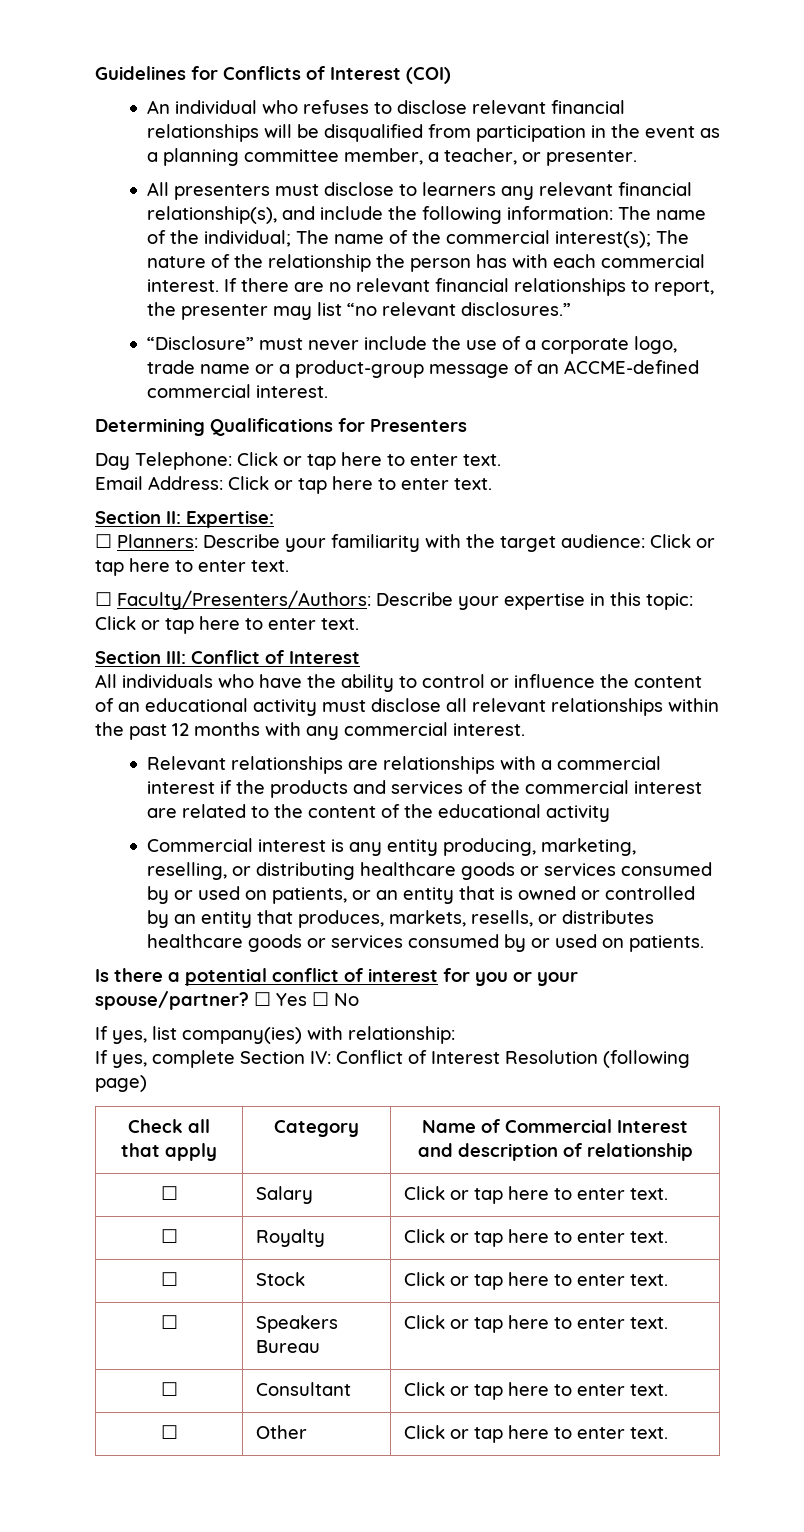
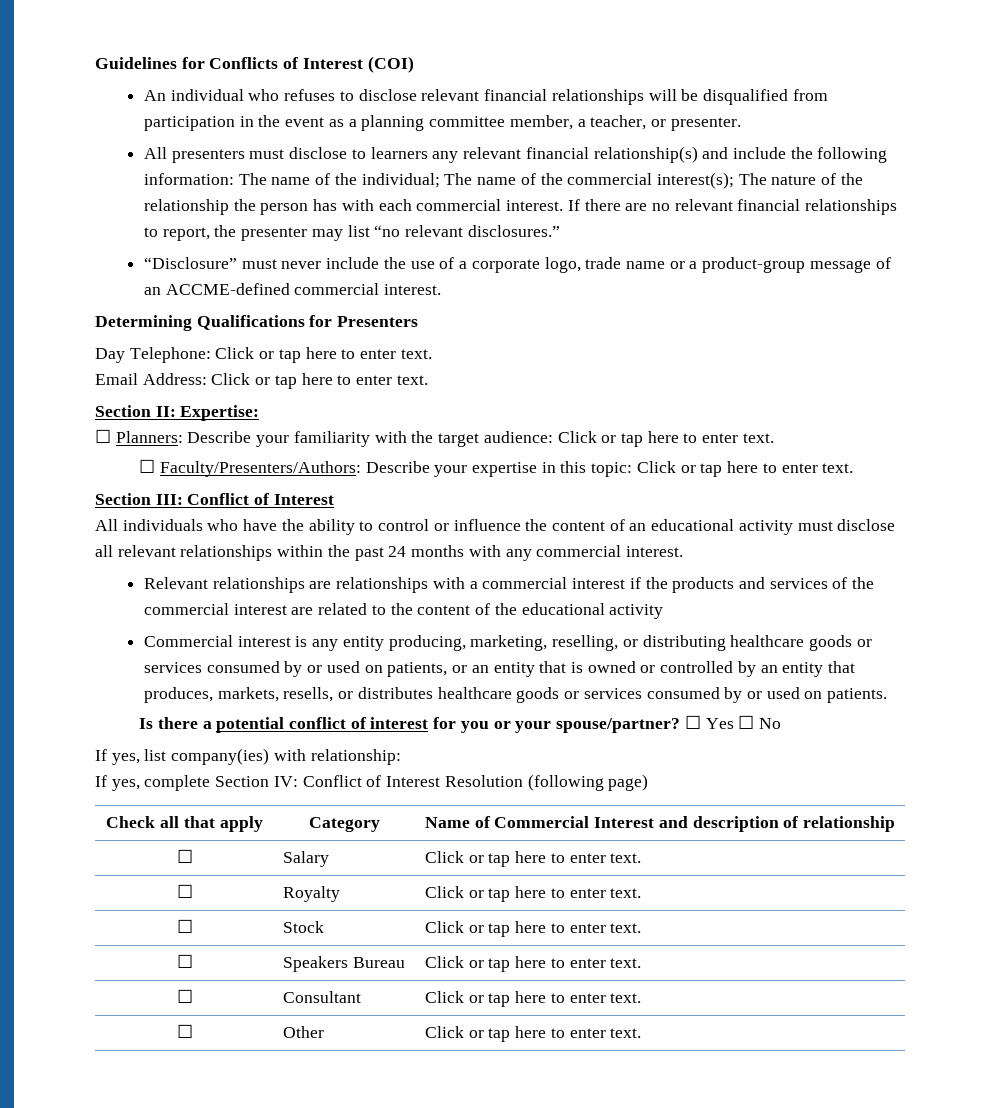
- All presenters must disclose to learners any relevant financial relationship(s), and include the following information: The name of the individual; The name of the commercial interest(s); The nature of the relationship the person has with each commercial interest.
+ All presenters must disclose to learners any relevant financial relationship(s) and include the following information: The name of the individual; The name of the commercial interest(s); The nature of the relationship the person has with each commercial interest.
- All individuals who have the ability to control or influence the content of an educational activity must disclose all relevant relationships within the past 12 months with any commercial interest.
+ All individuals who have the ability to control or influence the content of an educational activity must disclose all relevant relationships within the past 24 months with any commercial interest.

